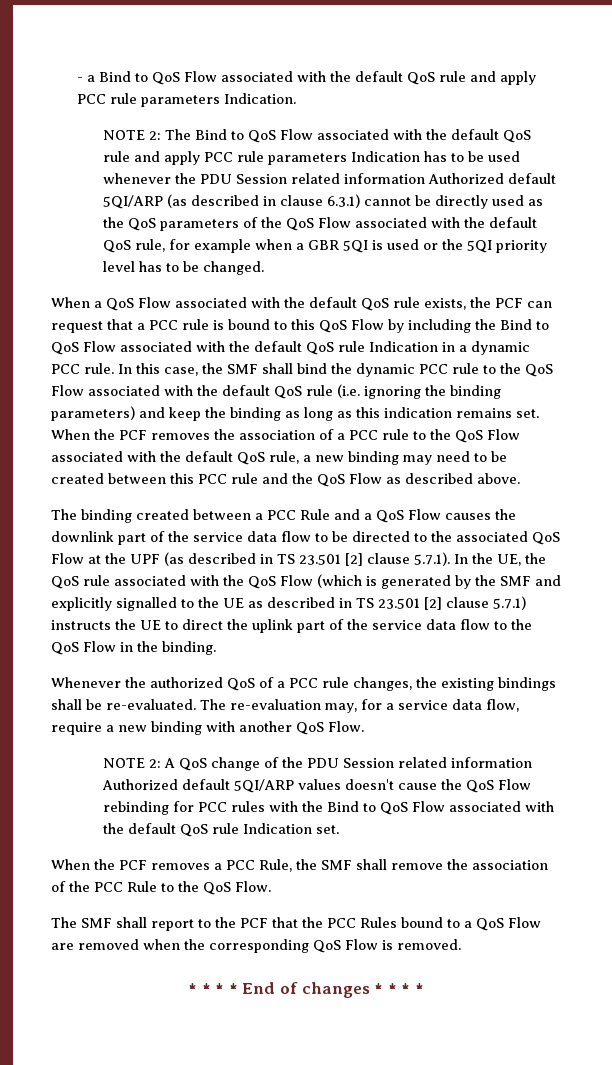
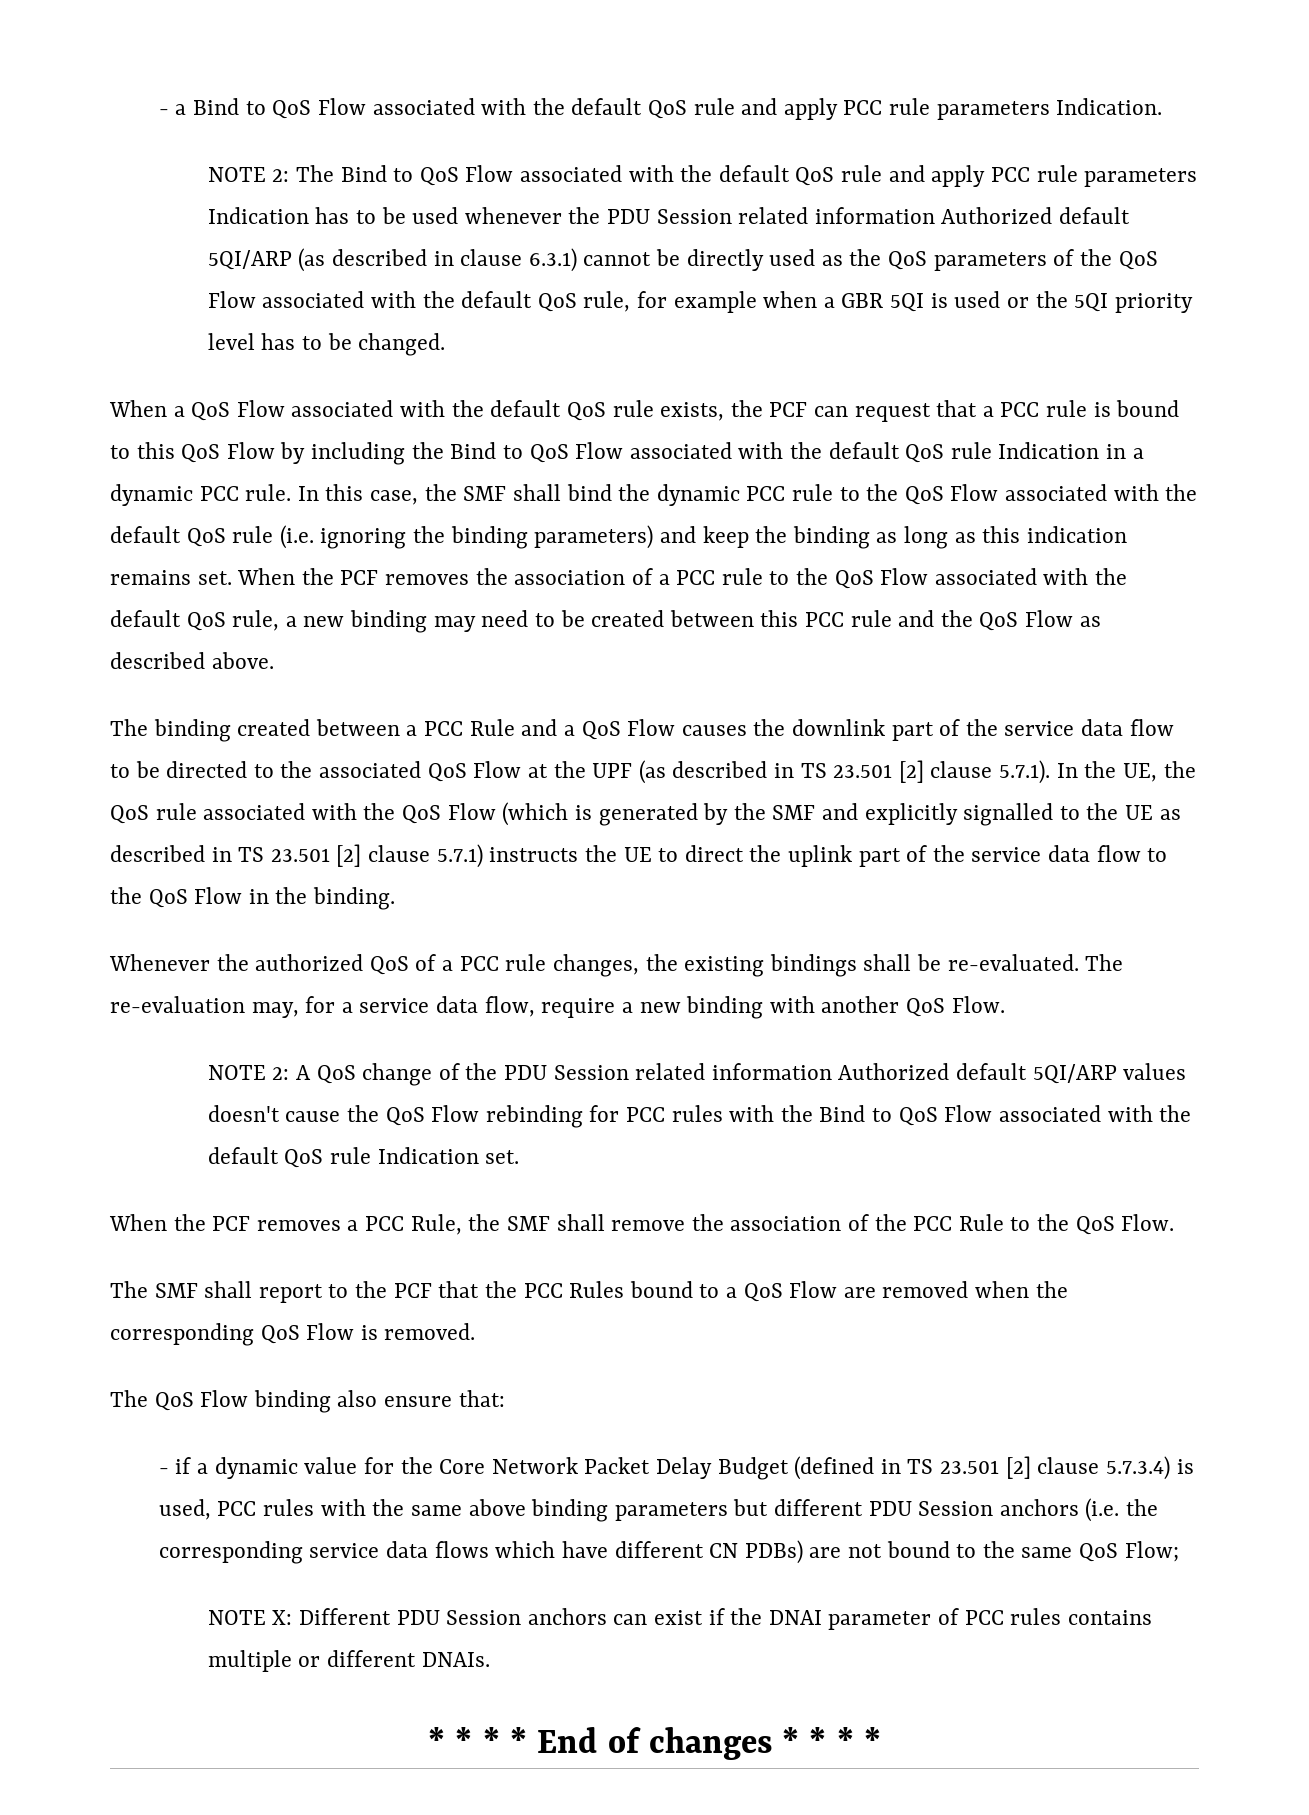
+ The QoS Flow binding also ensure that:
+ - if a dynamic value for the Core Network Packet Delay Budget (defined in TS 23.501 [2] clause 5.7.3.4) is used, PCC rules with the same above binding parameters but different PDU Session anchors (i.e. the corresponding service data flows which have different CN PDBs) are not bound to the same QoS Flow;
+ NOTE X: Different PDU Session anchors can exist if the DNAI parameter of PCC rules contains multiple or different DNAIs.

